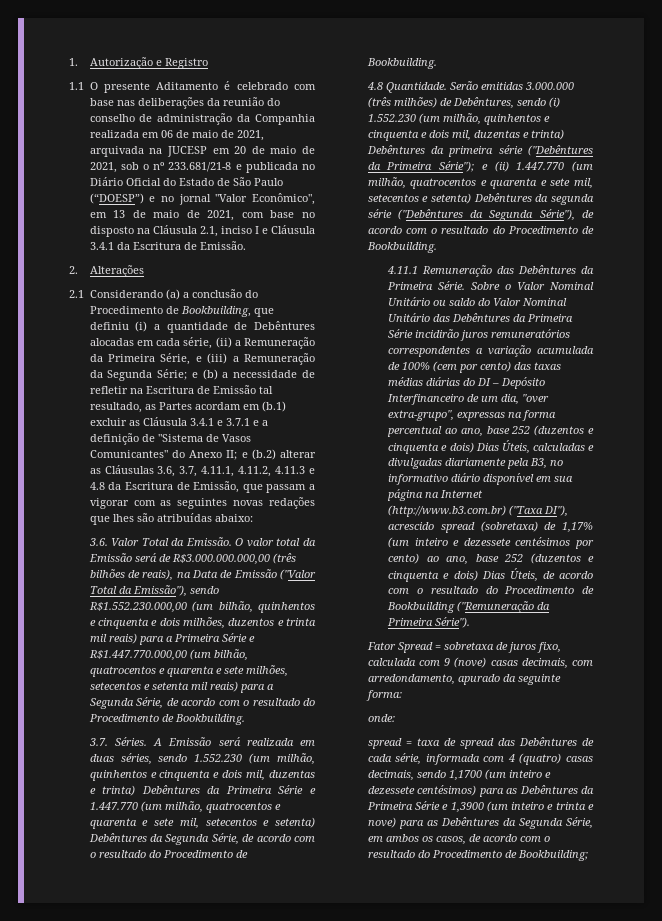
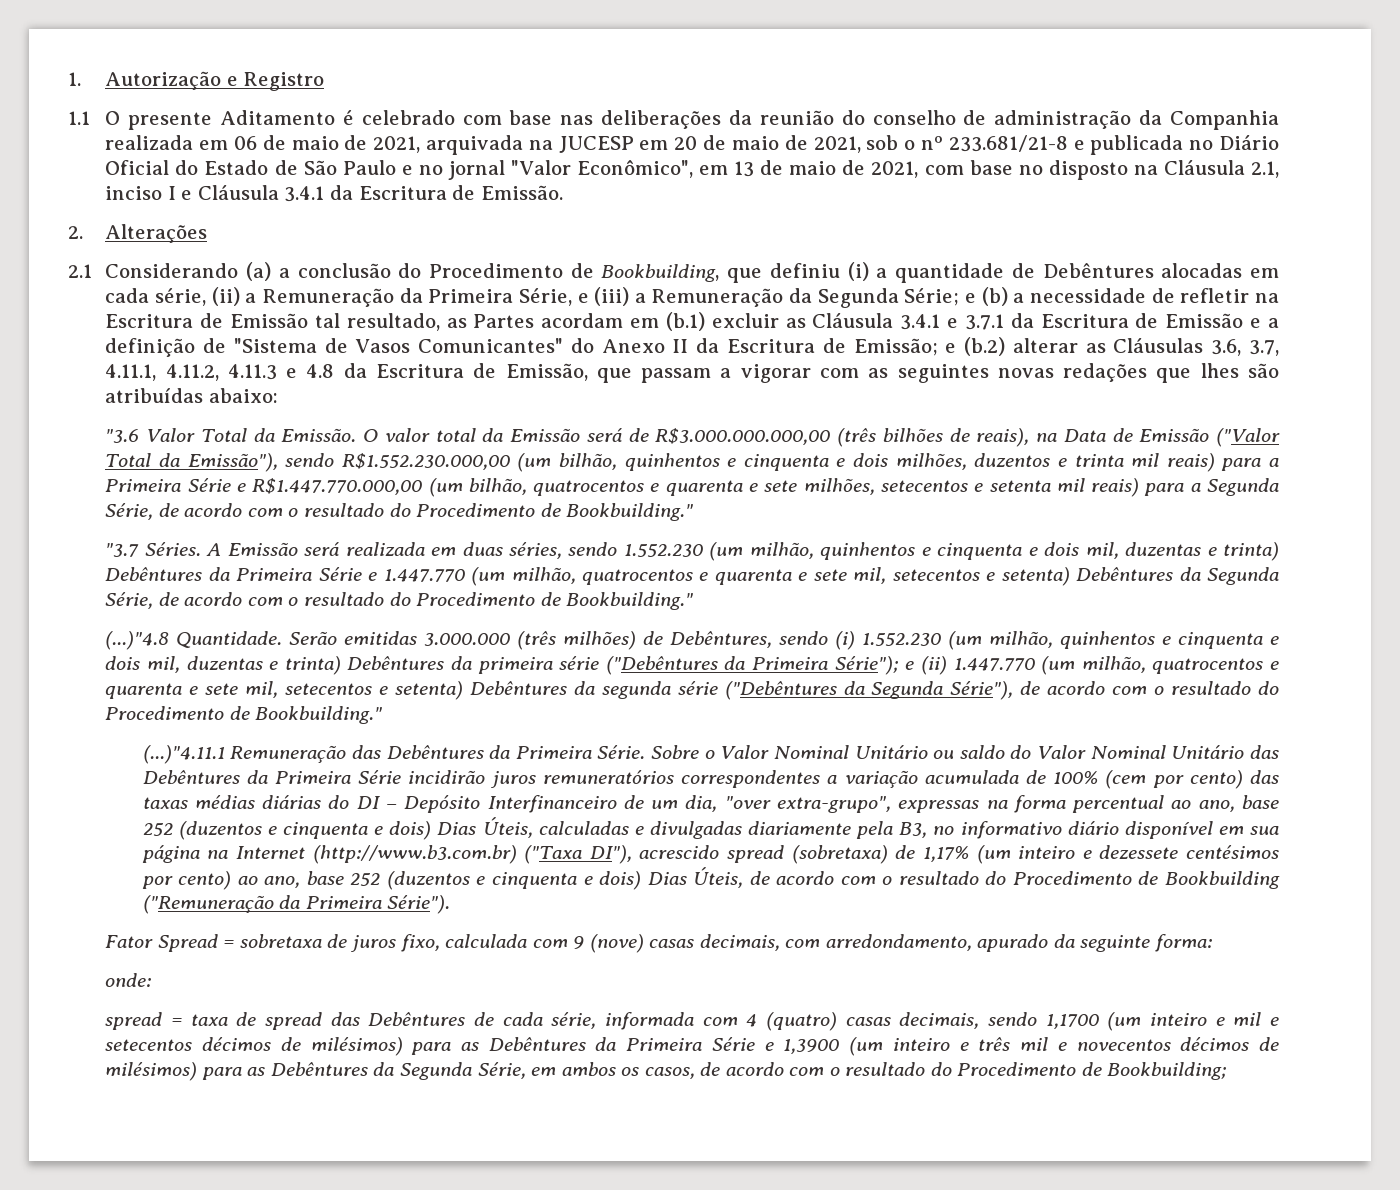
- 1.1 O presente Aditamento é celebrado com base nas deliberações da reunião do conselho de administração da Companhia realizada em 06 de maio de 2021, arquivada na JUCESP em 20 de maio de 2021, sob o nº 233.681/21-8 e publicada no Diário Oficial do Estado de São Paulo (“DOESP”) e no jornal "Valor Econômico", em 13 de maio de 2021, com base no disposto na Cláusula 2.1, inciso I e Cláusula 3.4.1 da Escritura de Emissão.
+ 1.1 O presente Aditamento é celebrado com base nas deliberações da reunião do conselho de administração da Companhia realizada em 06 de maio de 2021, arquivada na JUCESP em 20 de maio de 2021, sob o nº 233.681/21-8 e publicada no Diário Oficial do Estado de São Paulo e no jornal "Valor Econômico", em 13 de maio de 2021, com base no disposto na Cláusula 2.1, inciso I e Cláusula 3.4.1 da Escritura de Emissão.
- e (b) a necessidade de refletir na Escritura de Emissão tal resultado, as Partes acordam em (b.1) excluir as Cláusula 3.4.1 e 3.7.1 e a definição de "Sistema de Vasos Comunicantes" do Anexo II;
+ e (b) a necessidade de refletir na Escritura de Emissão tal resultado, as Partes acordam em (b.1) excluir as Cláusula 3.4.1 e 3.7.1 da Escritura de Emissão e a definição de "Sistema de Vasos Comunicantes" do Anexo II da Escritura de Emissão;
- 3.6. Valor Total da Emissão.
+ "3.6 Valor Total da Emissão.
- O valor total da Emissão será de R$3.000.000.000,00 (três bilhões de reais), na Data de Emissão ("Valor Total da Emissão"), sendo R$1.552.230.000,00 (um bilhão, quinhentos e cinquenta e dois milhões, duzentos e trinta mil reais) para a Primeira Série e R$1.447.770.000,00 (um bilhão, quatrocentos e quarenta e sete milhões, setecentos e setenta mil reais) para a Segunda Série, de acordo com o resultado do Procedimento de Bookbuilding.
- 3.7. Séries.
+ O valor total da Emissão será de R$3.000.000.000,00 (três bilhões de reais), na Data de Emissão ("Valor Total da Emissão"), sendo R$1.552.230.000,00 (um bilhão, quinhentos e cinquenta e dois milhões, duzentos e trinta mil reais) para a Primeira Série e R$1.447.770.000,00 (um bilhão, quatrocentos e quarenta e sete milhões, setecentos e setenta mil reais) para a Segunda Série, de acordo com o resultado do Procedimento de Bookbuilding."
+ "3.7 Séries.
- A Emissão será realizada em duas séries, sendo 1.552.230 (um milhão, quinhentos e cinquenta e dois mil, duzentas e trinta) Debêntures da Primeira Série e 1.447.770 (um milhão, quatrocentos e quarenta e sete mil, setecentos e setenta) Debêntures da Segunda Série, de acordo com o resultado do Procedimento de Bookbuilding.
- 4.8 Quantidade.
+ A Emissão será realizada em duas séries, sendo 1.552.230 (um milhão, quinhentos e cinquenta e dois mil, duzentas e trinta) Debêntures da Primeira Série e 1.447.770 (um milhão, quatrocentos e quarenta e sete mil, setecentos e setenta) Debêntures da Segunda Série, de acordo com o resultado do Procedimento de Bookbuilding."
+ (...)"4.8 Quantidade.
- e (ii) 1.447.770 (um milhão, quatrocentos e quarenta e sete mil, setecentos e setenta) Debêntures da segunda série ("Debêntures da Segunda Série"), de acordo com o resultado do Procedimento de Bookbuilding.
- 4.11.1 Remuneração das Debêntures da Primeira Série.
+ e (ii) 1.447.770 (um milhão, quatrocentos e quarenta e sete mil, setecentos e setenta) Debêntures da segunda série ("Debêntures da Segunda Série"), de acordo com o resultado do Procedimento de Bookbuilding."
+ (...)"4.11.1 Remuneração das Debêntures da Primeira Série.
- spread = taxa de spread das Debêntures de cada série, informada com 4 (quatro) casas decimais, sendo 1,1700 (um inteiro e dezessete centésimos) para as Debêntures da Primeira Série e 1,3900 (um inteiro e trinta e nove) para as Debêntures da Segunda Série, em ambos os casos, de acordo com o resultado do Procedimento de Bookbuilding;
+ spread = taxa de spread das Debêntures de cada série, informada com 4 (quatro) casas decimais, sendo 1,1700 (um inteiro e mil e setecentos décimos de milésimos) para as Debêntures da Primeira Série e 1,3900 (um inteiro e três mil e novecentos décimos de milésimos) para as Debêntures da Segunda Série, em ambos os casos, de acordo com o resultado do Procedimento de Bookbuilding;

